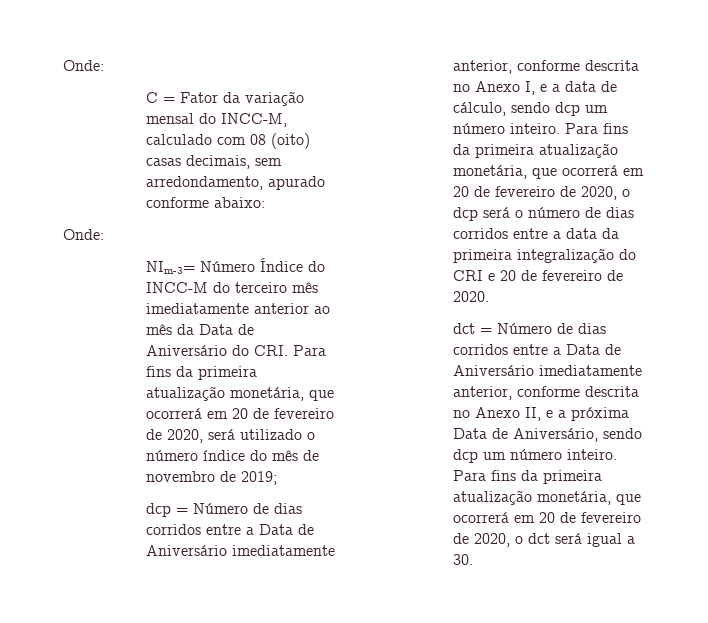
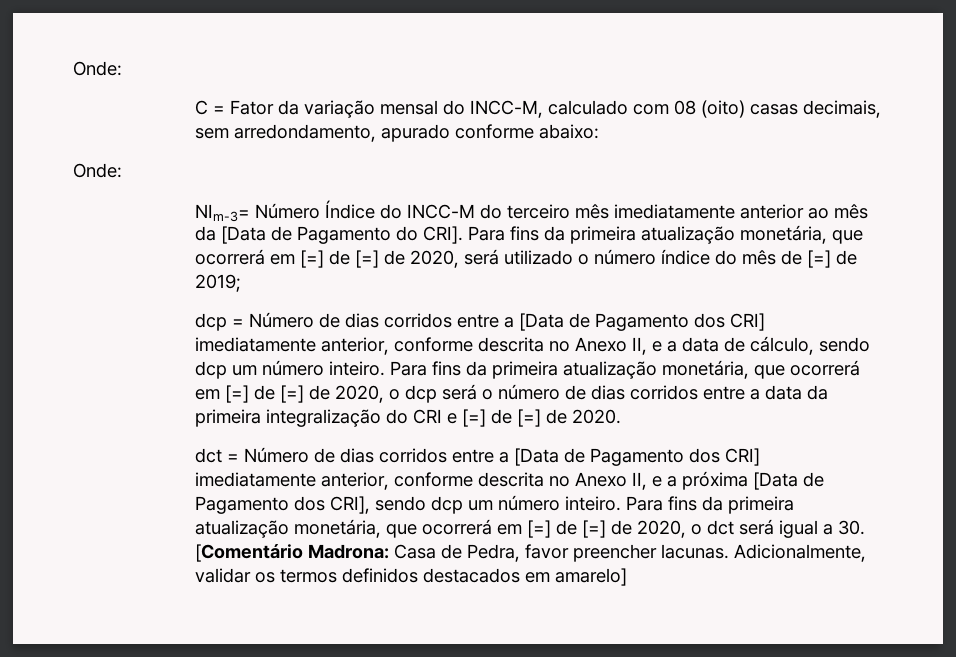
- NIm-3= Número Índice do INCC-M do terceiro mês imediatamente anterior ao mês da Data de Aniversário do CRI. Para fins da primeira atualização monetária, que ocorrerá em 20 de fevereiro de 2020, será utilizado o número índice do mês de novembro de 2019;
+ NIm-3= Número Índice do INCC-M do terceiro mês imediatamente anterior ao mês da [Data de Pagamento do CRI]. Para fins da primeira atualização monetária, que ocorrerá em [=] de [=] de 2020, será utilizado o número índice do mês de [=] de 2019;
- dcp = Número de dias corridos entre a Data de Aniversário imediatamente anterior, conforme descrita no Anexo I, e a data de cálculo, sendo dcp um número inteiro.
+ dcp = Número de dias corridos entre a [Data de Pagamento dos CRI] imediatamente anterior, conforme descrita no Anexo II, e a data de cálculo, sendo dcp um número inteiro.
- Para fins da primeira atualização monetária, que ocorrerá em 20 de fevereiro de 2020, o dcp será o número de dias corridos entre a data da primeira integralização do CRI e 20 de fevereiro de 2020.
+ Para fins da primeira atualização monetária, que ocorrerá em [=] de [=] de 2020, o dcp será o número de dias corridos entre a data da primeira integralização do CRI e [=] de [=] de 2020.
- dct = Número de dias corridos entre a Data de Aniversário imediatamente anterior, conforme descrita no Anexo II, e a próxima Data de Aniversário, sendo dcp um número inteiro.
+ dct = Número de dias corridos entre a [Data de Pagamento dos CRI] imediatamente anterior, conforme descrita no Anexo II, e a próxima [Data de Pagamento dos CRI], sendo dcp um número inteiro.
- Para fins da primeira atualização monetária, que ocorrerá em 20 de fevereiro de 2020, o dct será igual a 30.
+ Para fins da primeira atualização monetária, que ocorrerá em [=] de [=] de 2020, o dct será igual a 30. [Comentário Madrona: Casa de Pedra, favor preencher lacunas. Adicionalmente, validar os termos definidos destacados em amarelo]

